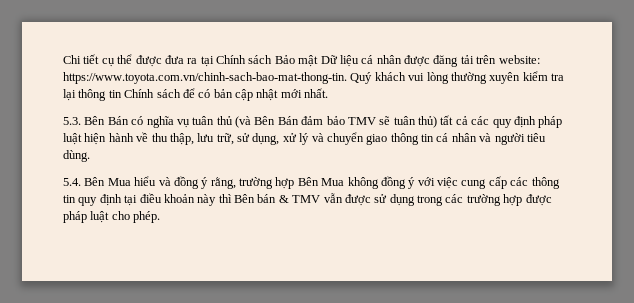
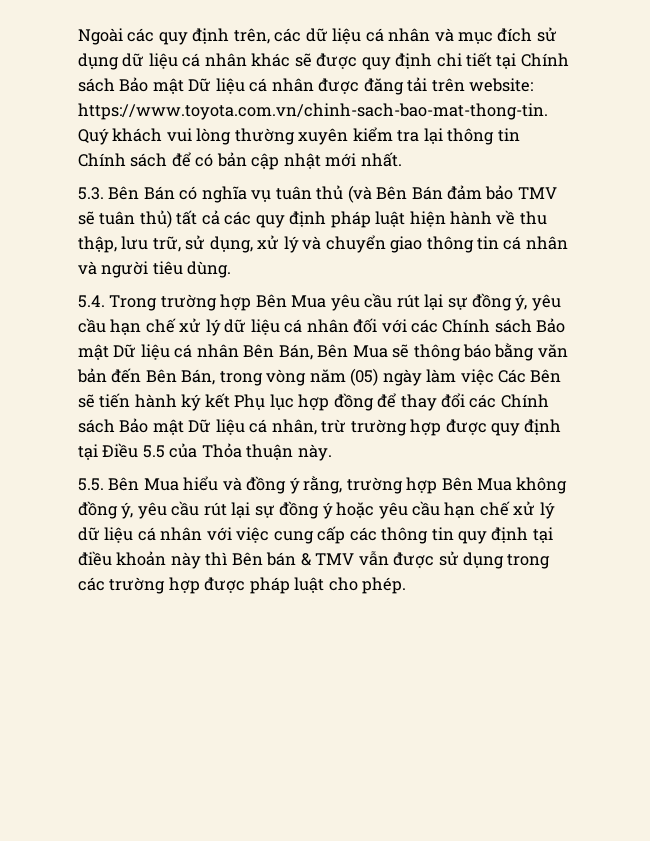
- Chi tiết cụ thể được đưa ra tại Chính sách Bảo mật Dữ liệu cá nhân được đăng tải trên website: https://www.toyota.com.vn/chinh-sach-bao-mat-thong-tin. Quý khách vui lòng thường xuyên kiểm tra lại thông tin Chính sách để có bản cập nhật mới nhất.
+ Ngoài các quy định trên, các dữ liệu cá nhân và mục đích sử dụng dữ liệu cá nhân khác sẽ được quy định chi tiết tại Chính sách Bảo mật Dữ liệu cá nhân được đăng tải trên website: https://www.toyota.com.vn/chinh-sach-bao-mat-thong-tin. Quý khách vui lòng thường xuyên kiểm tra lại thông tin Chính sách để có bản cập nhật mới nhất.
- 5.4. Bên Mua hiểu và đồng ý rằng, trường hợp Bên Mua không đồng ý với việc cung cấp các thông tin quy định tại điều khoản này thì Bên bán & TMV vẫn được sử dụng trong các trường hợp được pháp luật cho phép.
+ 5.4. Trong trường hợp Bên Mua yêu cầu rút lại sự đồng ý, yêu cầu hạn chế xử lý dữ liệu cá nhân đối với các Chính sách Bảo mật Dữ liệu cá nhân Bên Bán, Bên Mua sẽ thông báo bằng văn bản đến Bên Bán, trong vòng năm (05) ngày làm việc Các Bên sẽ tiến hành ký kết Phụ lục hợp đồng để thay đổi các Chính sách Bảo mật Dữ liệu cá nhân, trừ trường hợp được quy định tại Điều 5.5 của Thỏa thuận này.
+ 5.5. Bên Mua hiểu và đồng ý rằng, trường hợp Bên Mua không đồng ý, yêu cầu rút lại sự đồng ý hoặc yêu cầu hạn chế xử lý dữ liệu cá nhân với việc cung cấp các thông tin quy định tại điều khoản này thì Bên bán & TMV vẫn được sử dụng trong các trường hợp được pháp luật cho phép.

